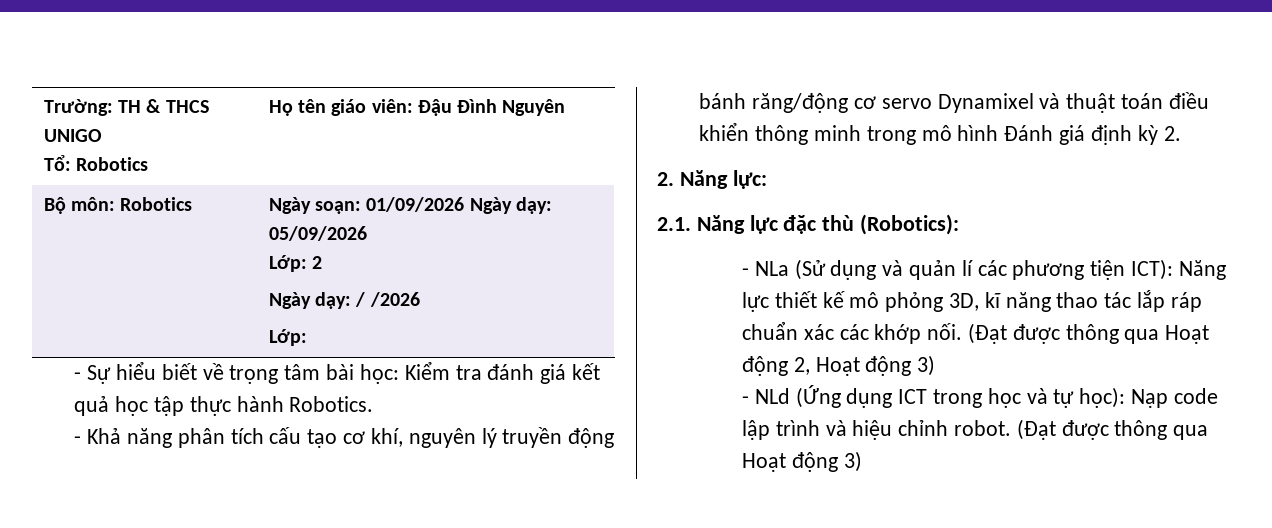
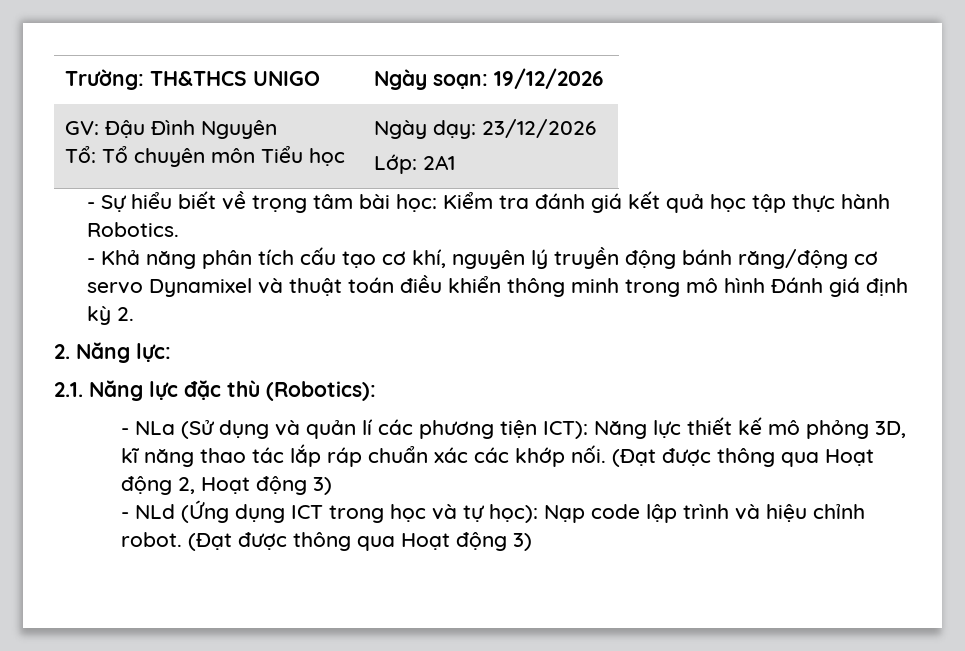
- Trường: TH & THCS UNIGO
- Tổ: Robotics | Họ tên giáo viên: Đậu Đình Nguyên
- Bộ môn: Robotics | Ngày soạn: 01/09/2026 Ngày dạy: 05/09/2026
- Lớp: 2
- Ngày dạy: / /2026
- Lớp:
+ Trường: TH&THCS UNIGO | Ngày soạn: 19/12/2026
+ GV: Đậu Đình Nguyên
+ Tổ: Tổ chuyên môn Tiểu học | Ngày dạy: 23/12/2026
+ Lớp: 2A1

